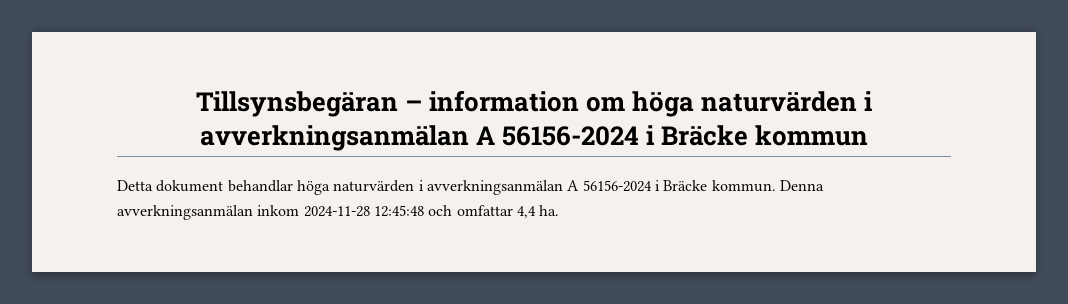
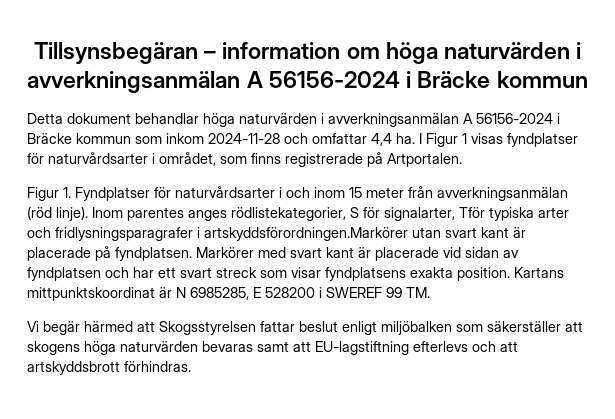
- Detta dokument behandlar höga naturvärden i avverkningsanmälan A 56156-2024 i Bräcke kommun. Denna avverkningsanmälan inkom 2024-11-28 12:45:48 och omfattar 4,4 ha.
+ Detta dokument behandlar höga naturvärden i avverkningsanmälan A 56156-2024 i Bräcke kommun som inkom 2024-11-28 och omfattar 4,4 ha.
+ I Figur 1 visas fyndplatser för naturvårdsarter i området, som finns registrerade på Artportalen.
+ Figur 1. Fyndplatser för naturvårdsarter i och inom 15 meter från avverkningsanmälan (röd linje). Inom parentes anges rödlistekategorier, S för signalarter, Tför typiska arter och fridlysningsparagrafer i artskyddsförordningen.Markörer utan svart kant är placerade på fyndplatsen. Markörer med svart kant är placerade vid sidan av fyndplatsen och har ett svart streck som visar fyndplatsens exakta position. Kartans mittpunktskoordinat är N 6985285, E 528200 i SWEREF 99 TM.
+ Vi begär härmed att Skogsstyrelsen fattar beslut enligt miljöbalken som säkerställer att skogens höga naturvärden bevaras samt att EU-lagstiftning efterlevs och att artskyddsbrott förhindras.

